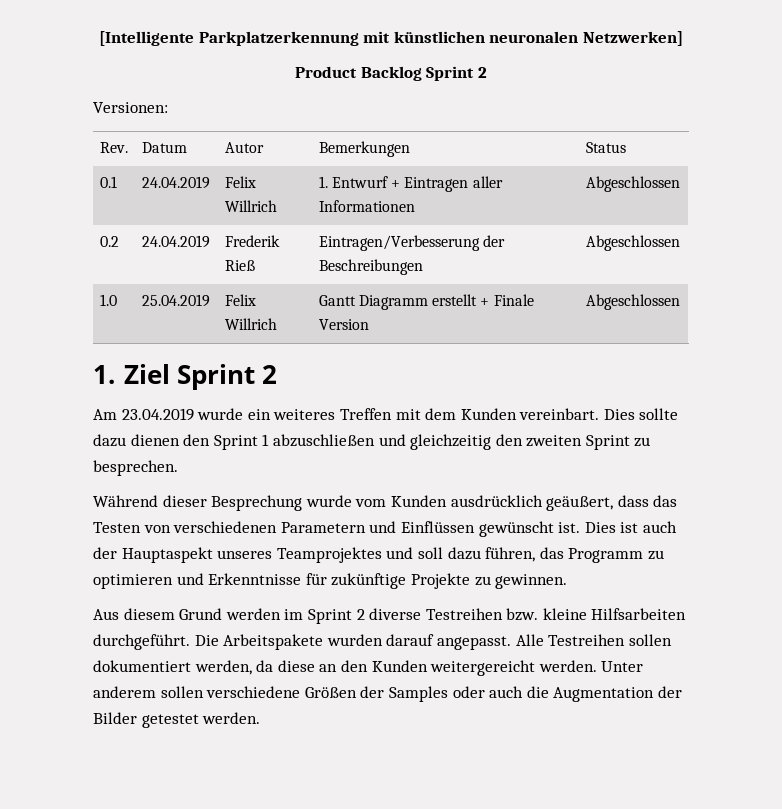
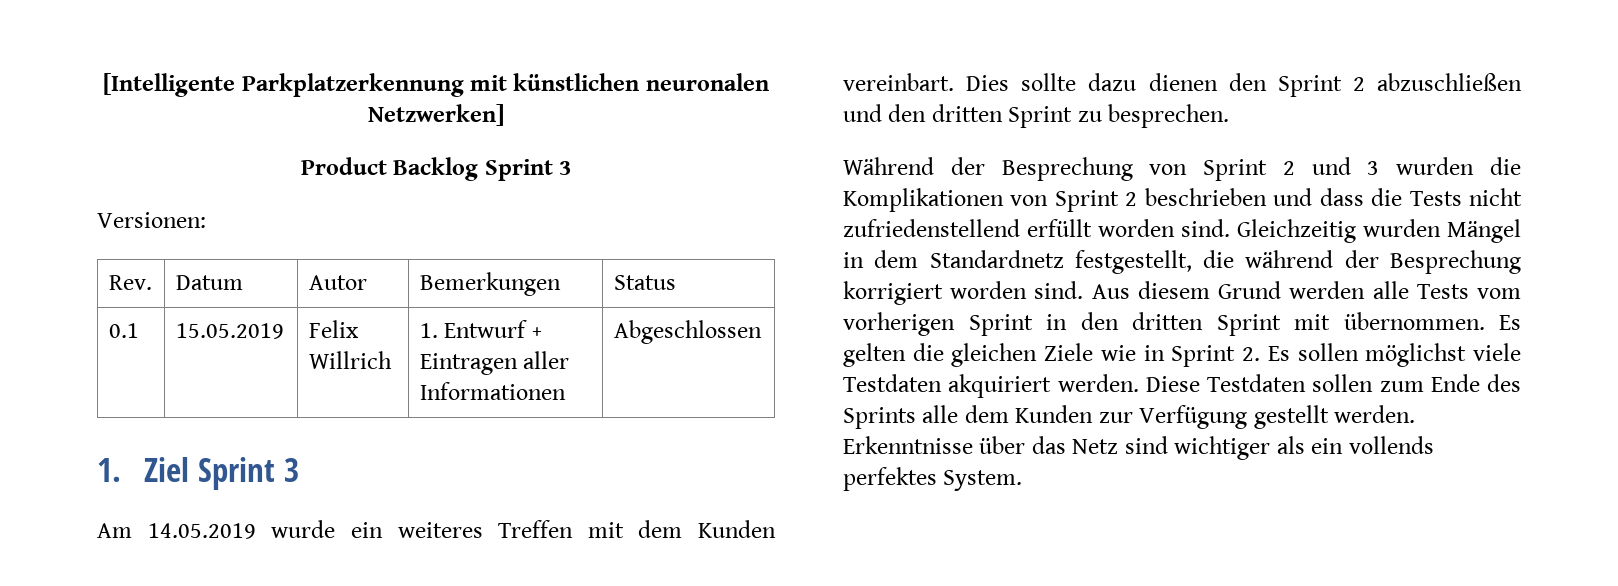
- Product Backlog Sprint 2
+ Product Backlog Sprint 3
- 0.1 | 24.04.2019 | Felix Willrich | 1. Entwurf + Eintragen aller Informationen | Abgeschlossen
+ 0.1 | 15.05.2019 | Felix Willrich | 1. Entwurf + Eintragen aller Informationen | Abgeschlossen
- 0.2 | 24.04.2019 | Frederik Rieß | Eintragen/Verbesserung der Beschreibungen | Abgeschlossen
- 1.0 | 25.04.2019 | Felix Willrich | Gantt Diagramm erstellt + Finale Version | Abgeschlossen
- 1. Ziel Sprint 2
+ 1. Ziel Sprint 3
- Am 23.04.2019 wurde ein weiteres Treffen mit dem Kunden vereinbart.
+ Am 14.05.2019 wurde ein weiteres Treffen mit dem Kunden vereinbart.
- Dies sollte dazu dienen den Sprint 1 abzuschließen und gleichzeitig den zweiten Sprint zu besprechen.
+ Dies sollte dazu dienen den Sprint 2 abzuschließen und den dritten Sprint zu besprechen.
- Während dieser Besprechung wurde vom Kunden ausdrücklich geäußert, dass das Testen von verschiedenen Parametern und Einflüssen gewünscht ist. Dies ist auch der Hauptaspekt unseres Teamprojektes und soll dazu führen, das Programm zu optimieren und Erkenntnisse für zukünftige Projekte zu gewinnen.
- Aus diesem Grund werden im Sprint 2 diverse Testreihen bzw. kleine Hilfsarbeiten durchgeführt. Die Arbeitspakete wurden darauf angepasst. Alle Testreihen sollen dokumentiert werden, da diese an den Kunden weitergereicht werden. Unter anderem sollen verschiedene Größen der Samples oder auch die Augmentation der Bilder getestet werden.
+ Während der Besprechung von Sprint 2 und 3 wurden die Komplikationen von Sprint 2 beschrieben und dass die Tests nicht zufriedenstellend erfüllt worden sind. Gleichzeitig wurden Mängel in dem Standardnetz festgestellt, die während der Besprechung korrigiert worden sind. Aus diesem Grund werden alle Tests vom vorherigen Sprint in den dritten Sprint mit übernommen. Es gelten die gleichen Ziele wie in Sprint 2. Es sollen möglichst viele Testdaten akquiriert werden. Diese Testdaten sollen zum Ende des Sprints alle dem Kunden zur Verfügung gestellt werden. Erkenntnisse über das Netz sind wichtiger als ein vollends perfektes System.

